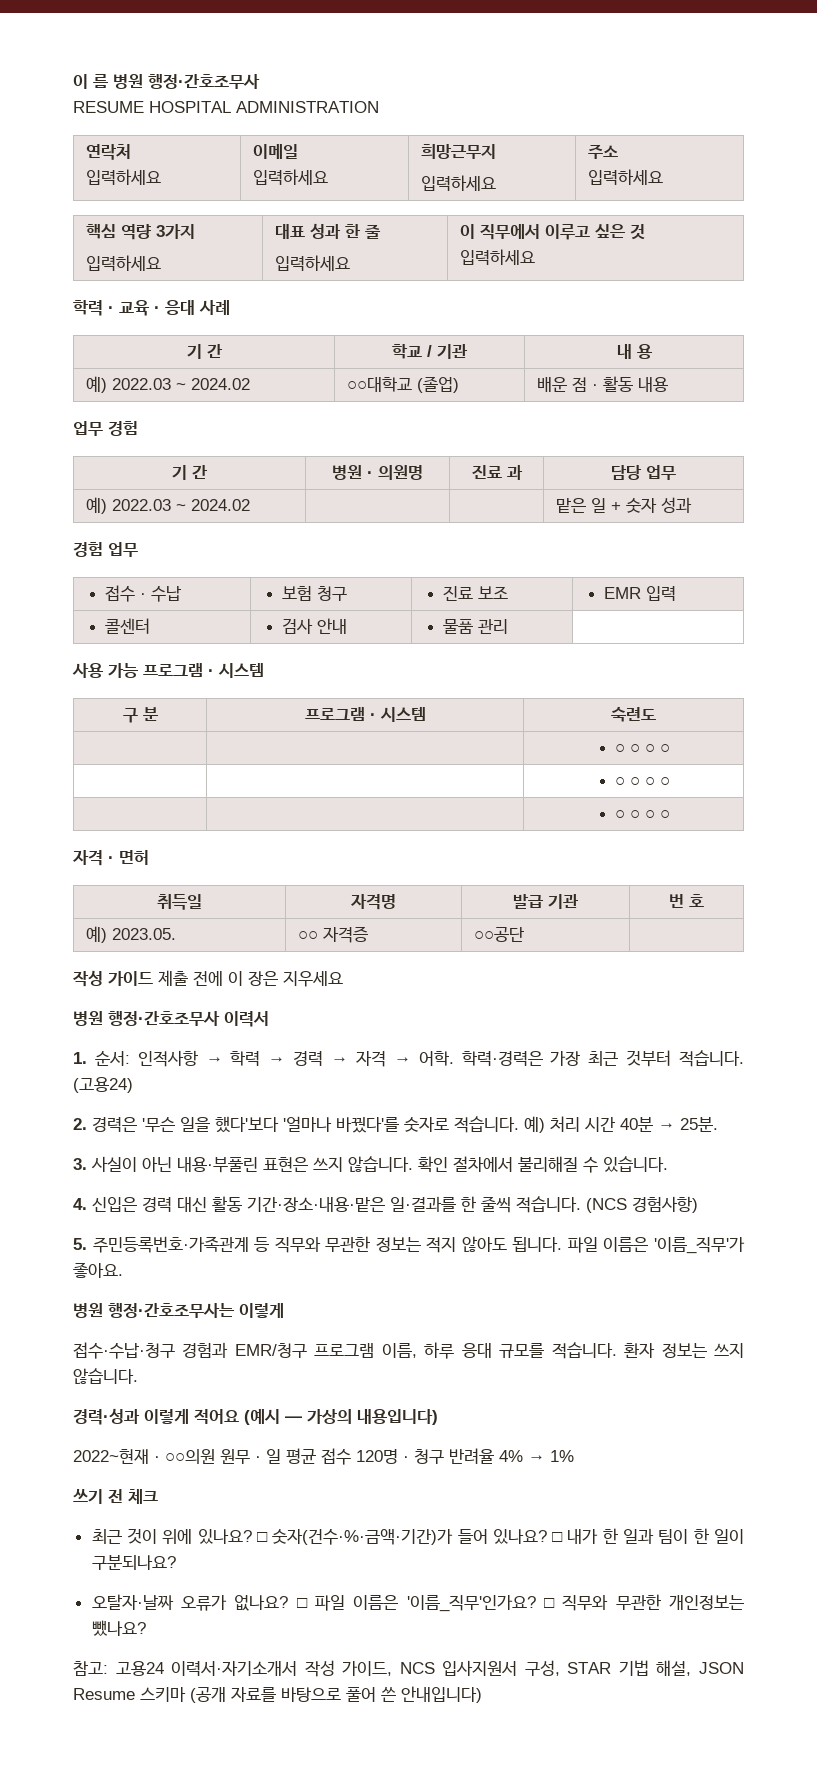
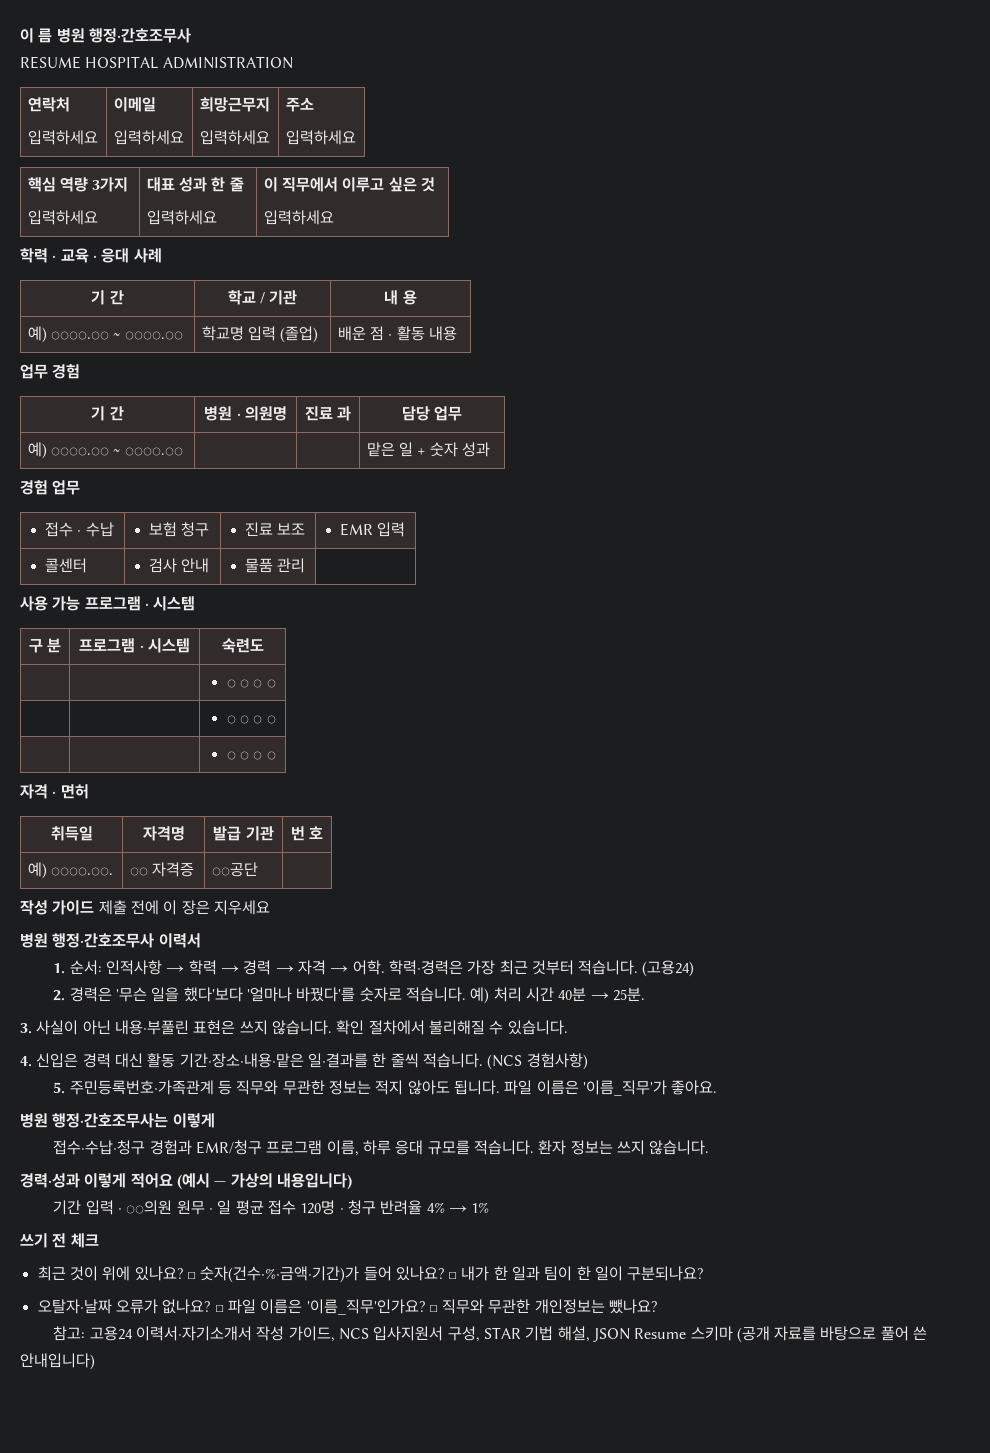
- 예) 2022.03 ~ 2024.02 | ○○대학교 (졸업) | 배운 점 · 활동 내용
+ 예) ○○○○.○○ ~ ○○○○.○○ | 학교명 입력 (졸업) | 배운 점 · 활동 내용
- 예) 2022.03 ~ 2024.02 | | | 맡은 일 + 숫자 성과
+ 예) ○○○○.○○ ~ ○○○○.○○ | | | 맡은 일 + 숫자 성과
- 예) 2023.05. | ○○ 자격증 | ○○공단 |
+ 예) ○○○○.○○. | ○○ 자격증 | ○○공단 |
- 2022~현재 · ○○의원 원무 · 일 평균 접수 120명 · 청구 반려율 4% → 1%
+ 기간 입력 · ○○의원 원무 · 일 평균 접수 120명 · 청구 반려율 4% → 1%

